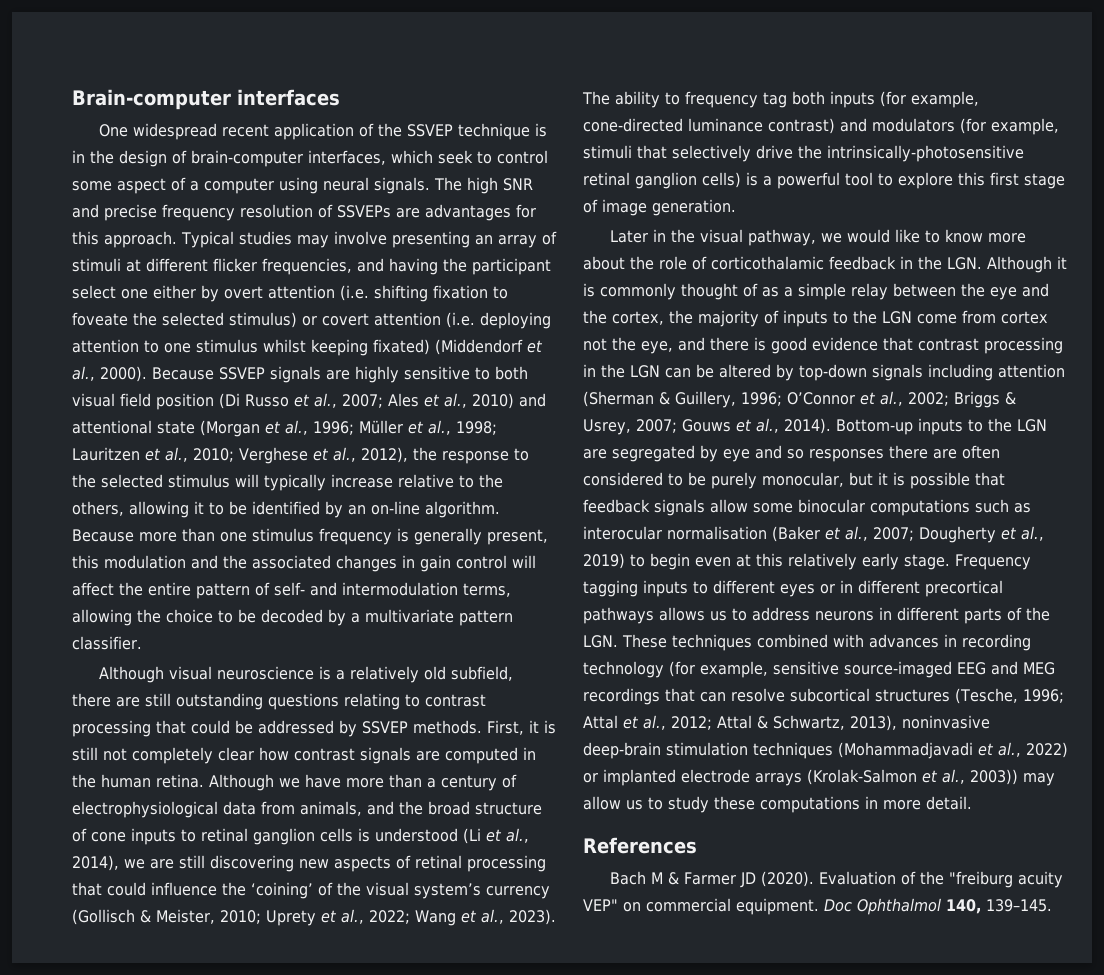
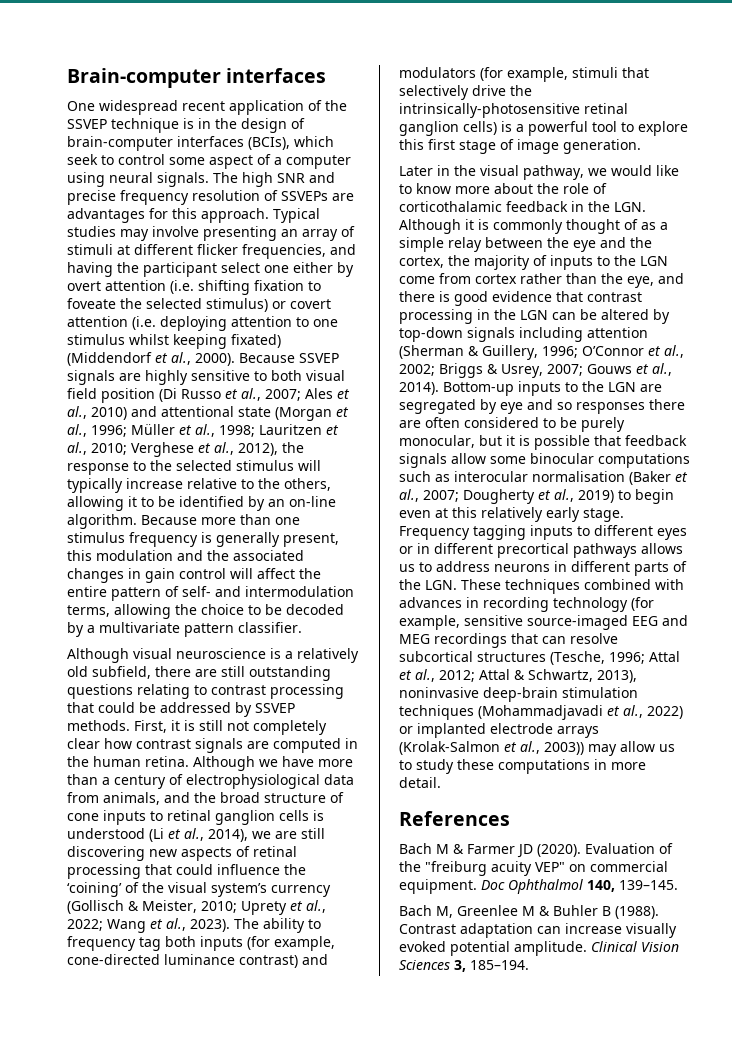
- One widespread recent application of the SSVEP technique is in the design of brain-computer interfaces, which seek to control some aspect of a computer using neural signals.
+ One widespread recent application of the SSVEP technique is in the design of brain-computer interfaces (BCIs), which seek to control some aspect of a computer using neural signals.
- Later in the visual pathway, we would like to know more about the role of corticothalamic feedback in the LGN. Although it is commonly thought of as a simple relay between the eye and the cortex, the majority of inputs to the LGN come from cortex not the eye, and there is good evidence that contrast processing in the LGN can be altered by top-down signals including attention (Sherman & Guillery, 1996;
+ Later in the visual pathway, we would like to know more about the role of corticothalamic feedback in the LGN. Although it is commonly thought of as a simple relay between the eye and the cortex, the majority of inputs to the LGN come from cortex rather than the eye, and there is good evidence that contrast processing in the LGN can be altered by top-down signals including attention (Sherman & Guillery, 1996;
+ Bach M, Greenlee M & Buhler B (1988). Contrast adaptation can increase visually evoked potential amplitude. Clinical Vision Sciences 3, 185–194.

